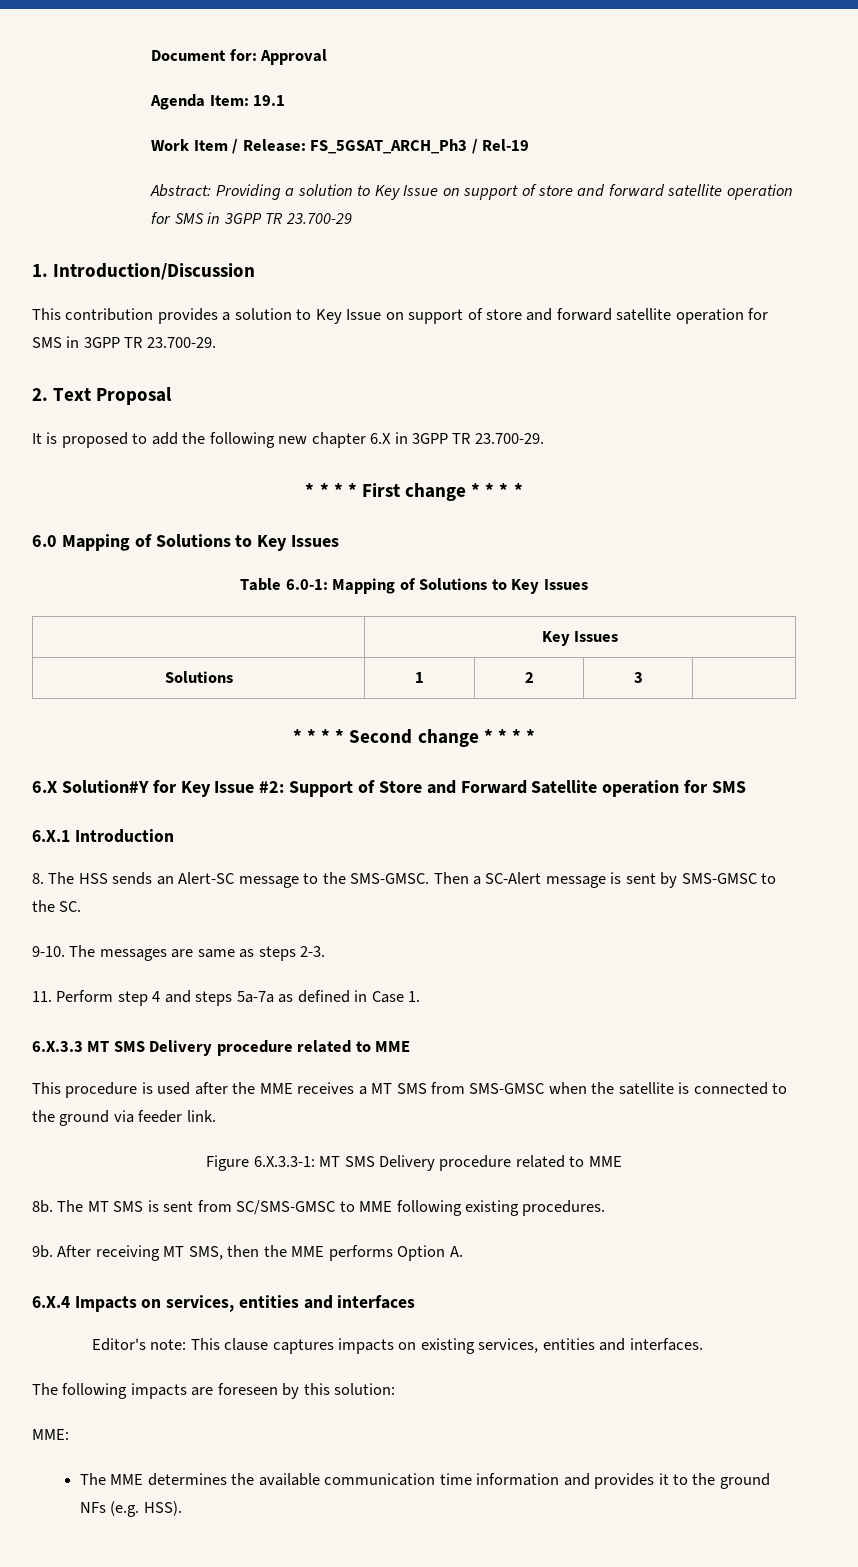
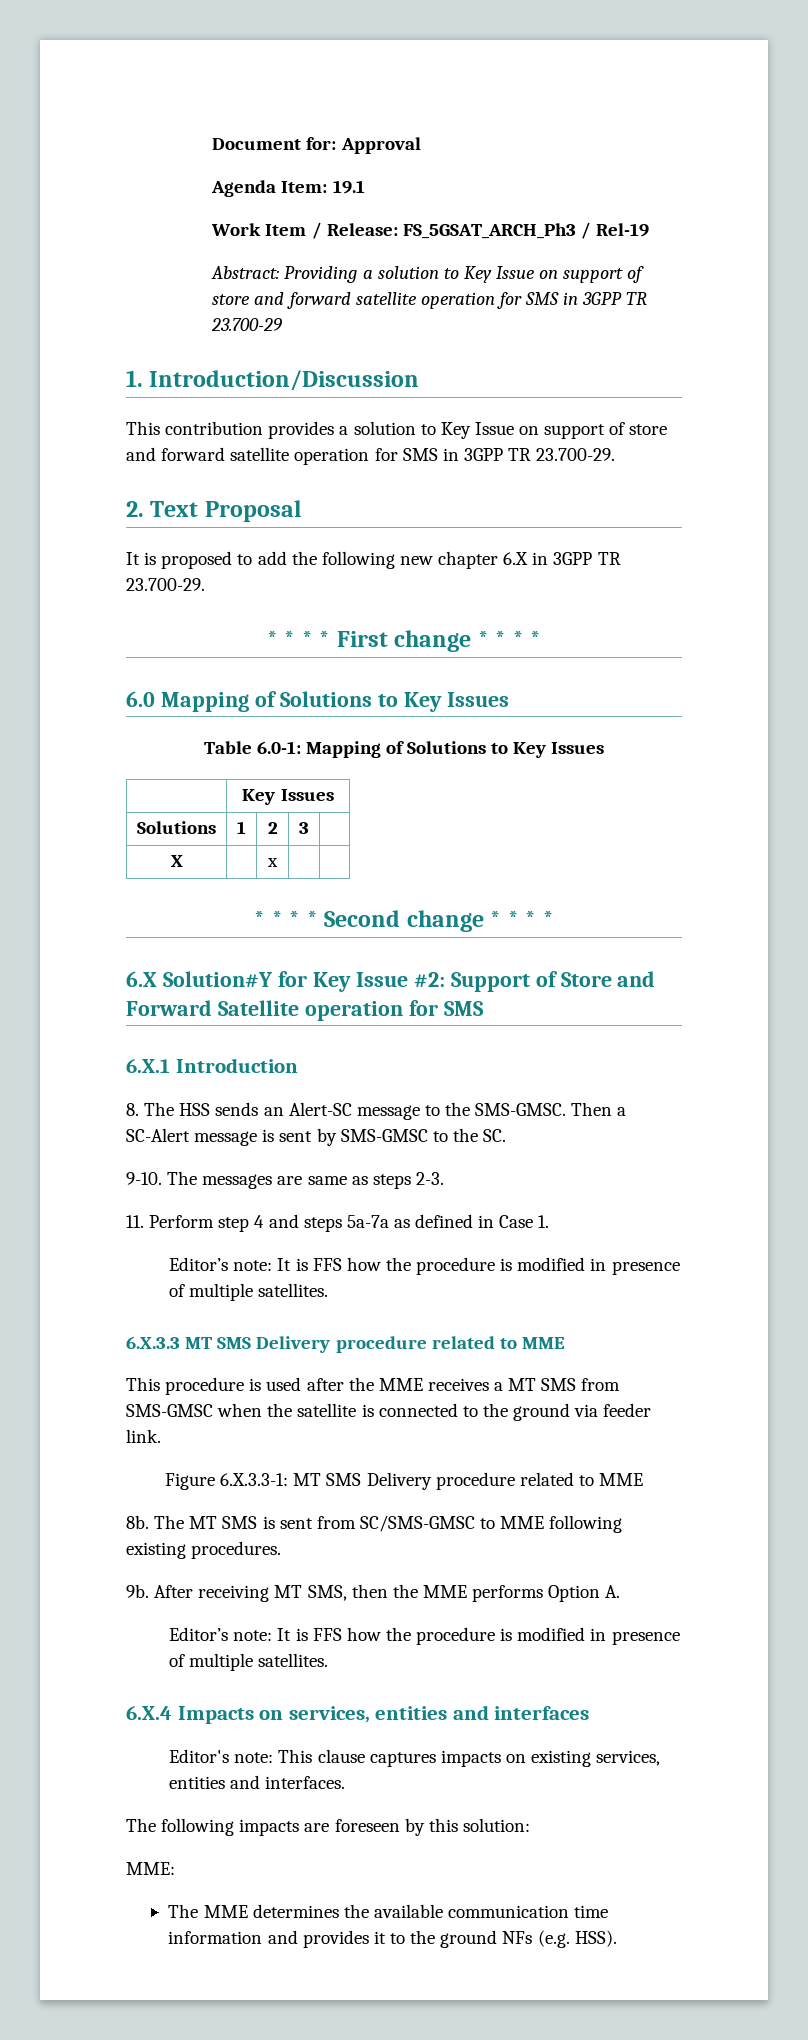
+ X | | x | |
  11. Perform step 4 and steps 5a-7a as defined in Case 1.
+ Editor’s note: It is FFS how the procedure is modified in presence of multiple satellites.
  After receiving MT SMS, then the MME performs Option A.
+ Editor’s note: It is FFS how the procedure is modified in presence of multiple satellites.

